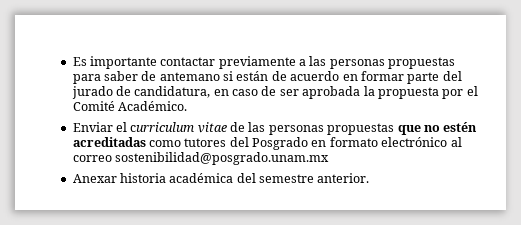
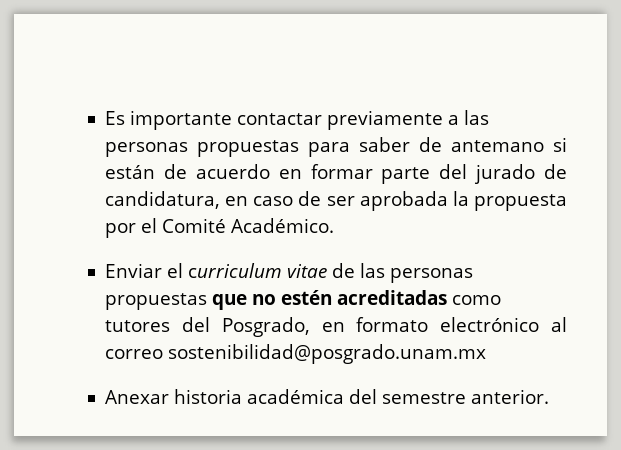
- Enviar el curriculum vitae de las personas propuestas que no estén acreditadas como tutores del Posgrado en formato electrónico al correo sostenibilidad@posgrado.unam.mx
+ Enviar el curriculum vitae de las personas propuestas que no estén acreditadas como tutores del Posgrado, en formato electrónico al correo sostenibilidad@posgrado.unam.mx

